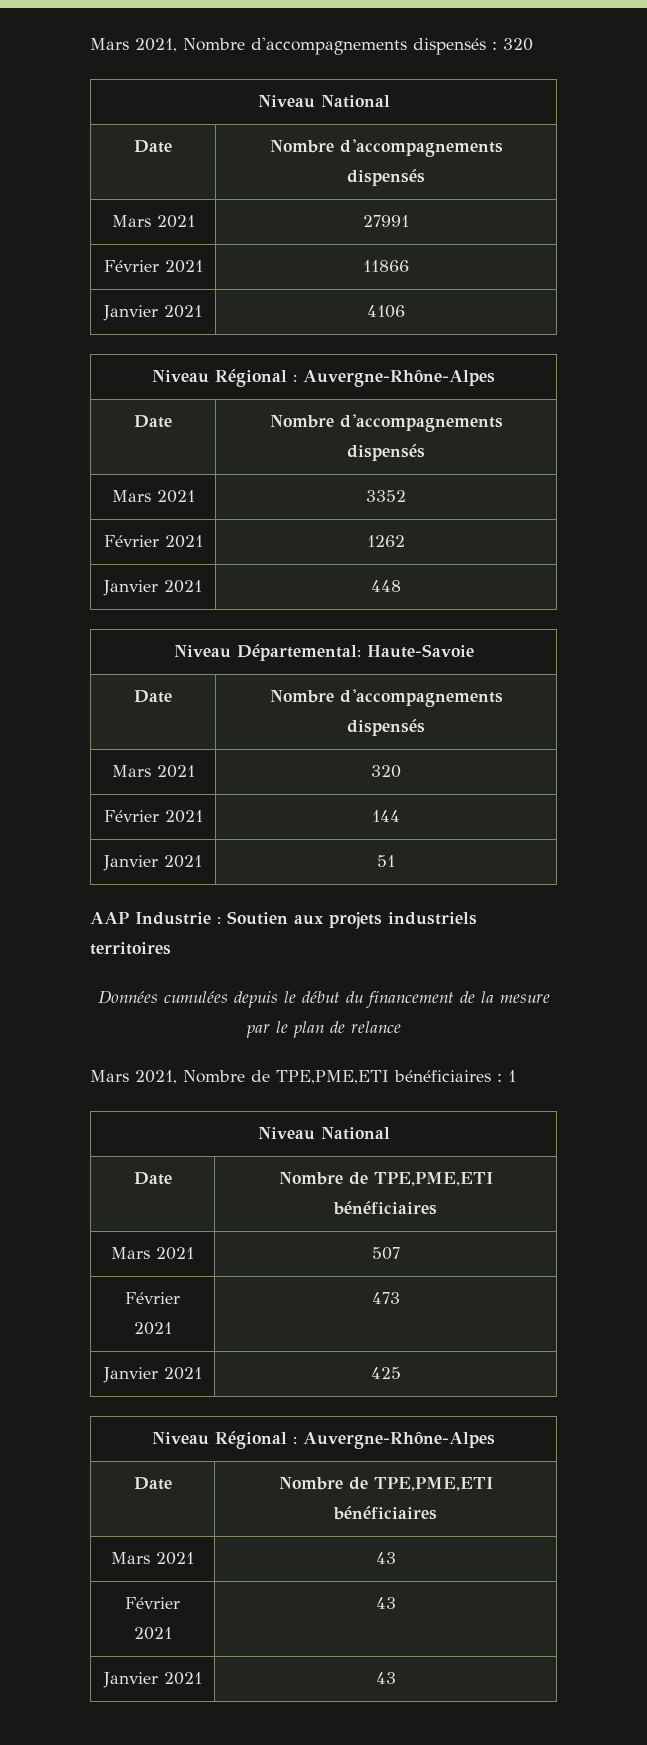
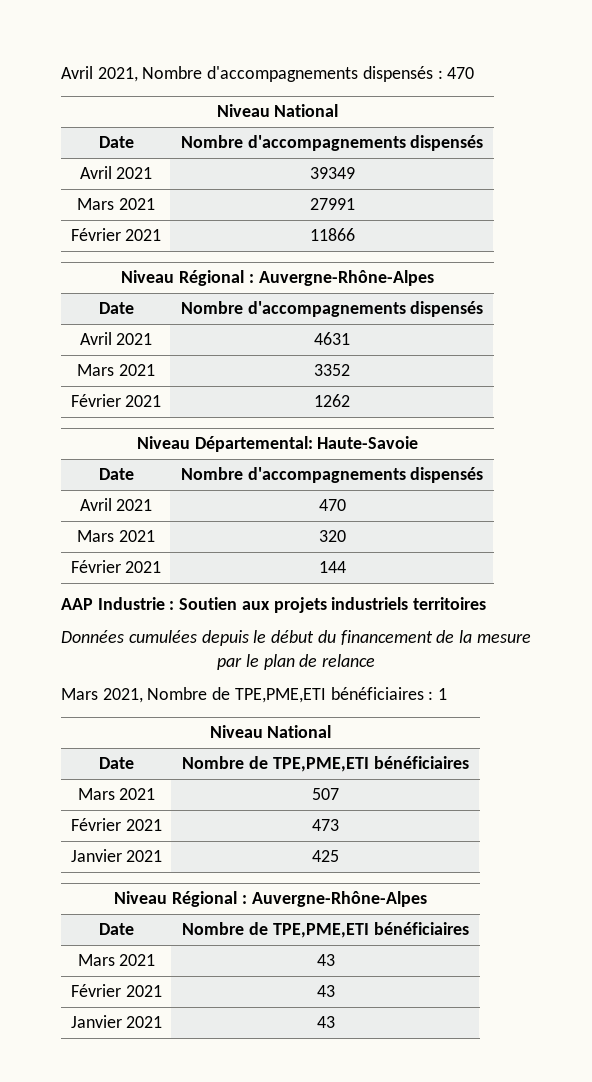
- Mars 2021, Nombre d'accompagnements dispensés : 320
+ Avril 2021, Nombre d'accompagnements dispensés : 470
+ Avril 2021 | 39349
- Janvier 2021 | 4106
+ Avril 2021 | 4631
- Janvier 2021 | 448
+ Avril 2021 | 470
- Janvier 2021 | 51

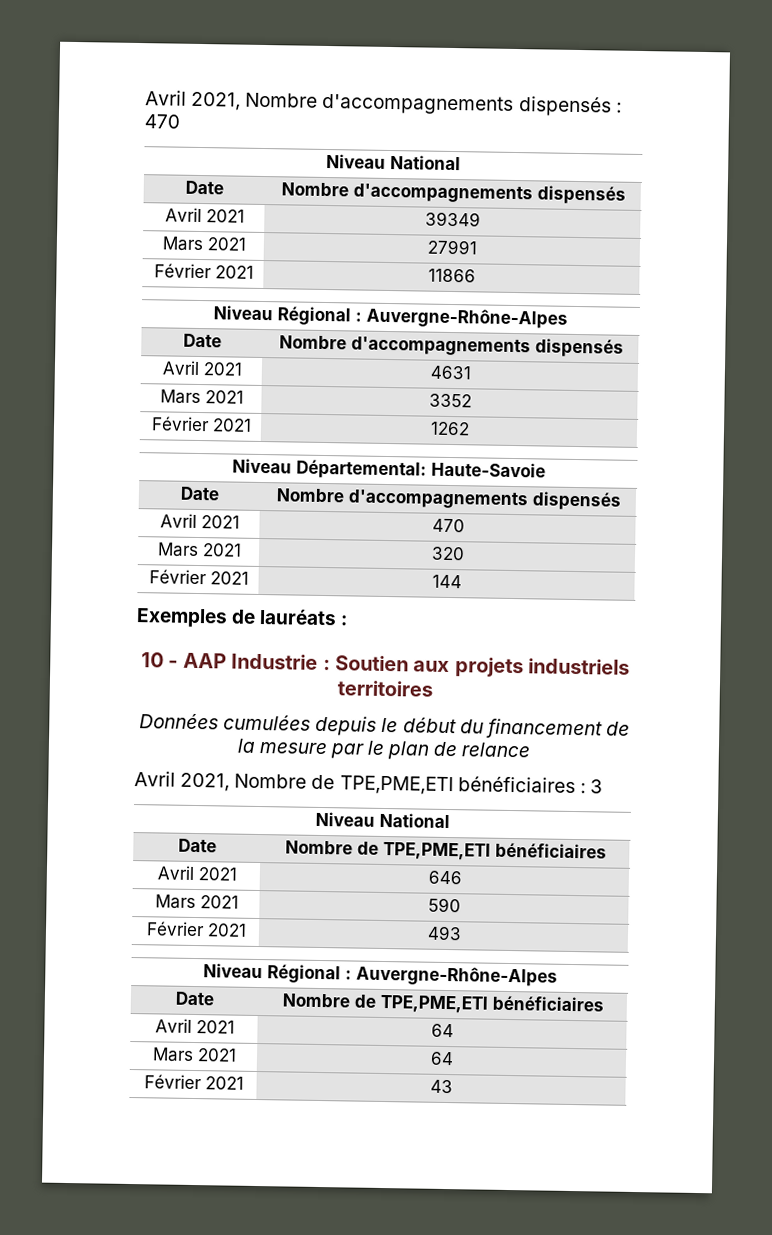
- AAP Industrie : Soutien aux projets industriels territoires
+ Exemples de lauréats :
+ 10 - AAP Industrie : Soutien aux projets industriels territoires
- Mars 2021, Nombre de TPE,PME,ETI bénéficiaires : 1
+ Avril 2021, Nombre de TPE,PME,ETI bénéficiaires : 3
- Mars 2021 | 507
- Février 2021 | 473
- Janvier 2021 | 425
+ Avril 2021 | 646
+ Mars 2021 | 590
+ Février 2021 | 493
- Mars 2021 | 43
+ Avril 2021 | 64
+ Mars 2021 | 64
- Janvier 2021 | 43

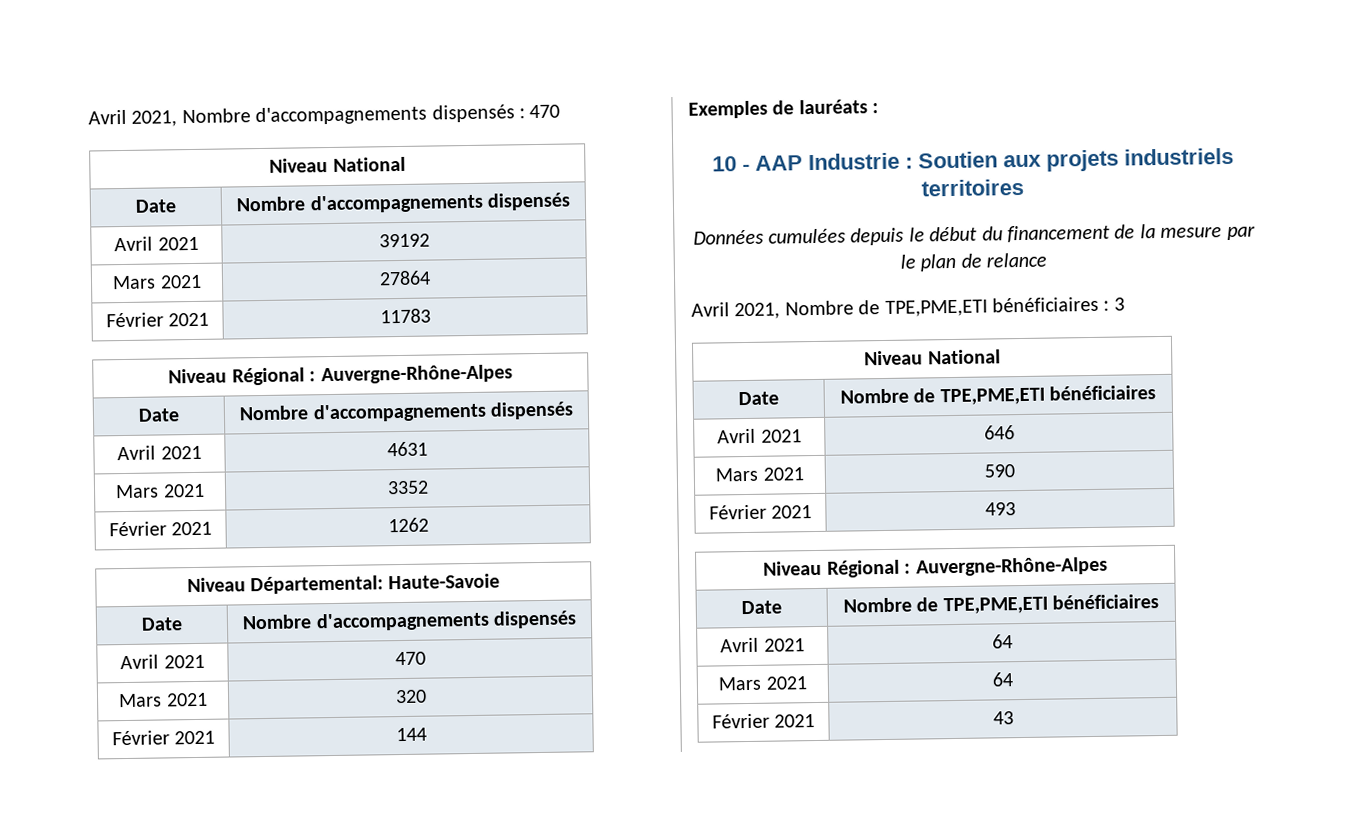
- Avril 2021 | 39349
- Mars 2021 | 27991
- Février 2021 | 11866
+ Avril 2021 | 39192
+ Mars 2021 | 27864
+ Février 2021 | 11783

